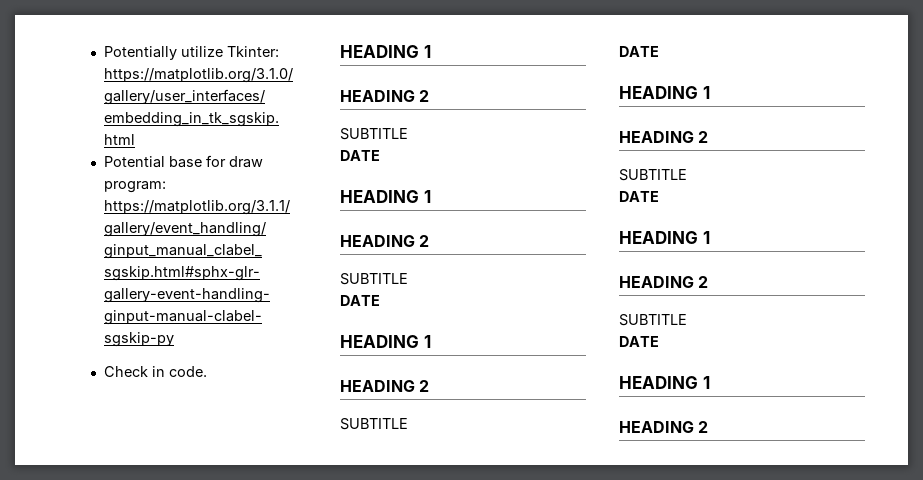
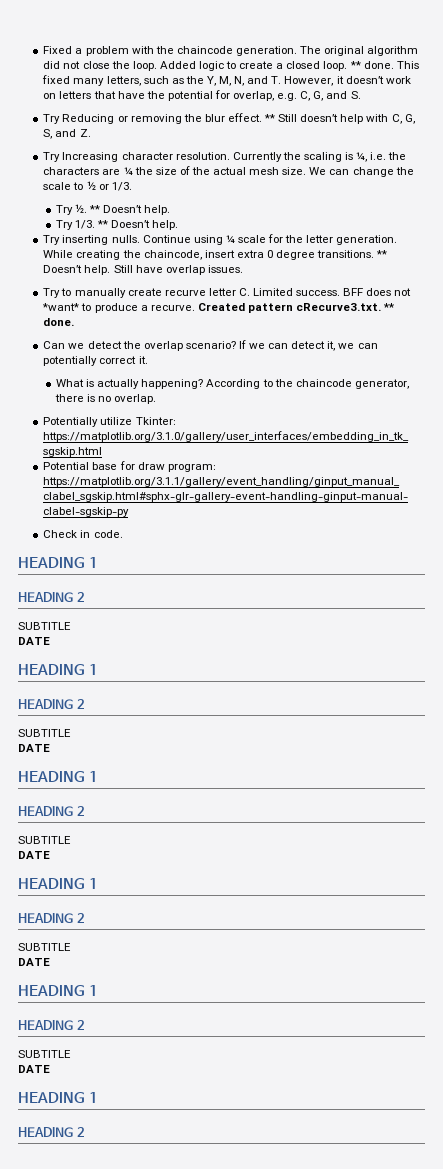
+ Fixed a problem with the chaincode generation. The original algorithm did not close the loop. Added logic to create a closed loop. ** done. This fixed many letters, such as the Y, M, N, and T. However, it doesn’t work on letters that have the potential for overlap, e.g. C, G, and S.
+ Try Reducing or removing the blur effect. ** Still doesn’t help with C, G, S, and Z.
+ Try Increasing character resolution. Currently the scaling is ¼, i.e. the characters are ¼ the size of the actual mesh size. We can change the scale to ½ or 1/3.
+ Try ½. ** Doesn’t help.
+ Try 1/3. ** Doesn’t help.
+ Try inserting nulls. Continue using ¼ scale for the letter generation. While creating the chaincode, insert extra 0 degree transitions. ** Doesn’t help. Still have overlap issues.
+ Try to manually create recurve letter C. Limited success. BFF does not *want* to produce a recurve. Created pattern cRecurve3.txt. ** done.
+ Can we detect the overlap scenario? If we can detect it, we can potentially correct it.
+ What is actually happening? According to the chaincode generator, there is no overlap.

